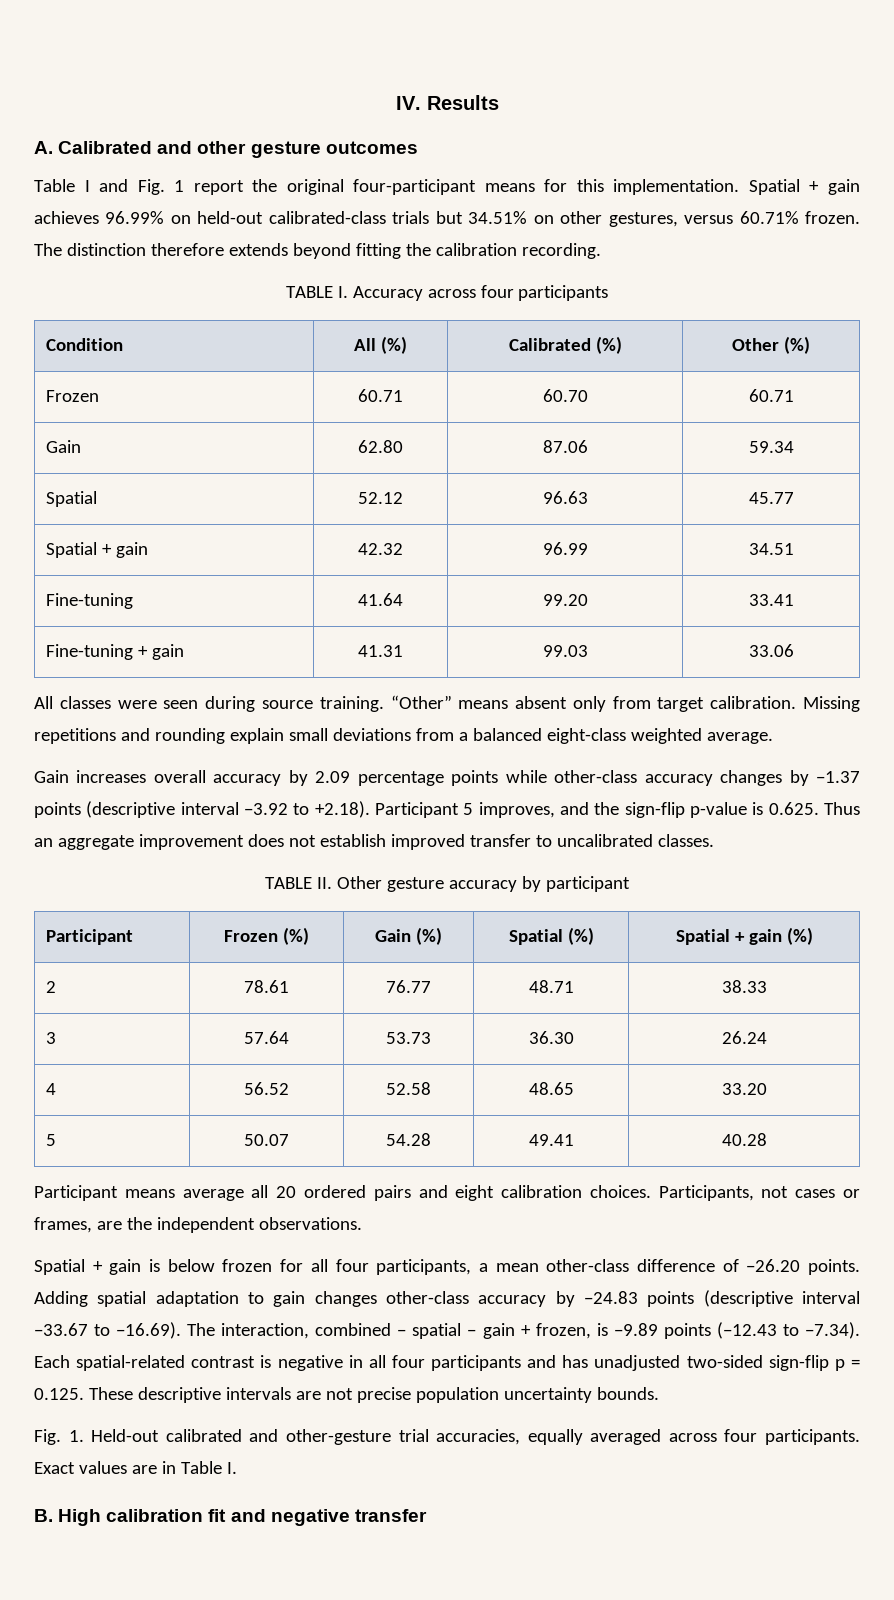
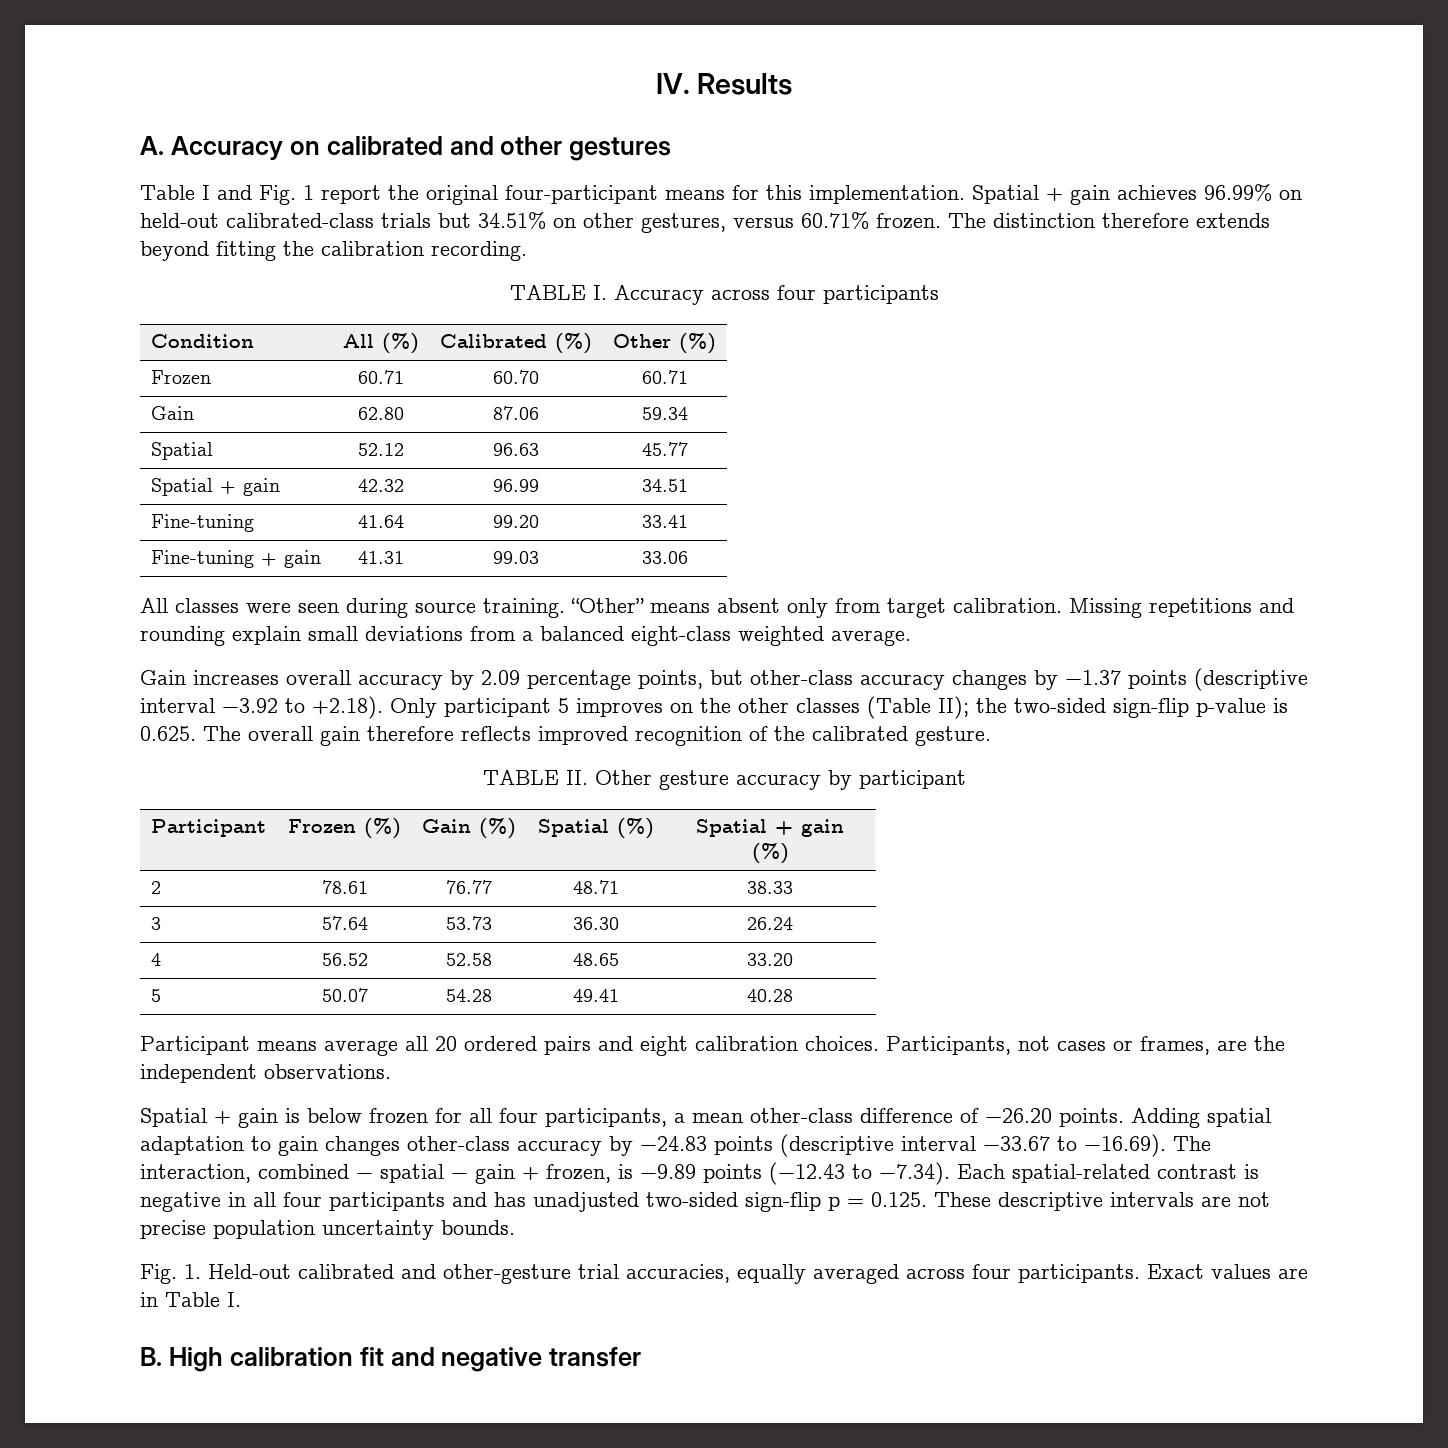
- A. Calibrated and other gesture outcomes
+ A. Accuracy on calibrated and other gestures
- Gain increases overall accuracy by 2.09 percentage points while other-class accuracy changes by −1.37 points (descriptive interval −3.92 to +2.18). Participant 5 improves, and the sign-flip p-value is 0.625. Thus an aggregate improvement does not establish improved transfer to uncalibrated classes.
+ Gain increases overall accuracy by 2.09 percentage points, but other-class accuracy changes by −1.37 points (descriptive interval −3.92 to +2.18). Only participant 5 improves on the other classes (Table II); the two-sided sign-flip p-value is 0.625. The overall gain therefore reflects improved recognition of the calibrated gesture.

